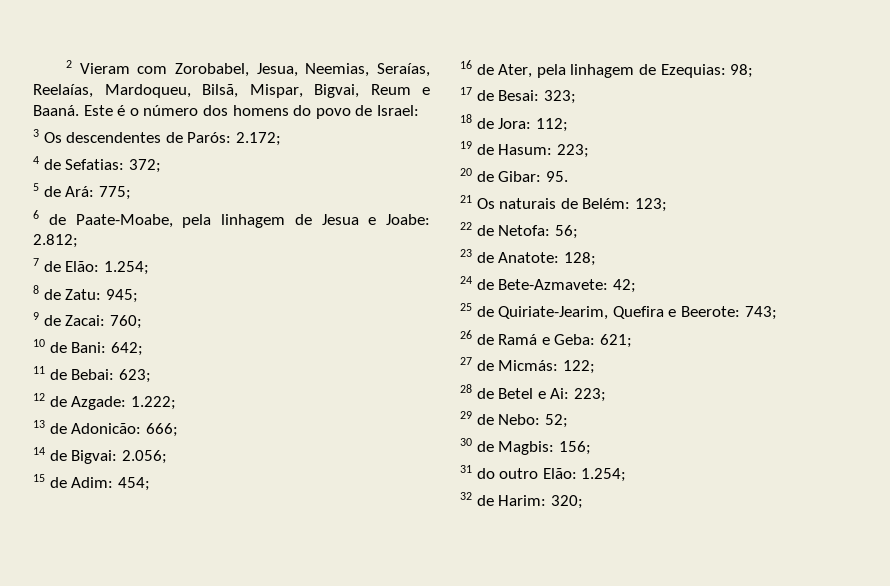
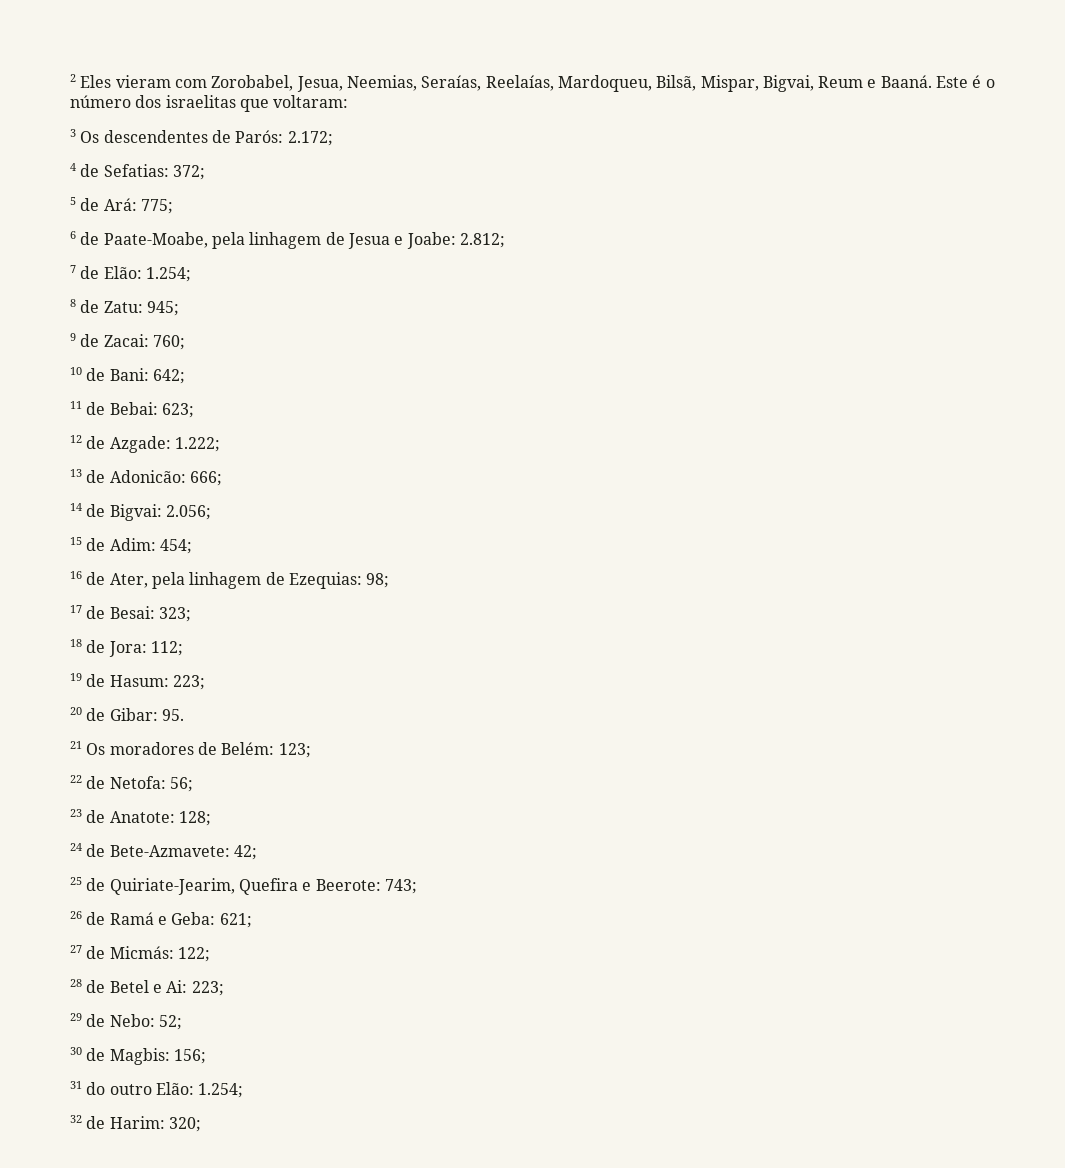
- 2 Vieram com Zorobabel, Jesua, Neemias, Seraías, Reelaías, Mardoqueu, Bilsã, Mispar, Bigvai, Reum e Baaná.
+ 2 Eles vieram com Zorobabel, Jesua, Neemias, Seraías, Reelaías, Mardoqueu, Bilsã, Mispar, Bigvai, Reum e Baaná.
- Este é o número dos homens do povo de Israel:
+ Este é o número dos israelitas que voltaram:
- 21 Os naturais de Belém: 123;
+ 21 Os moradores de Belém: 123;

